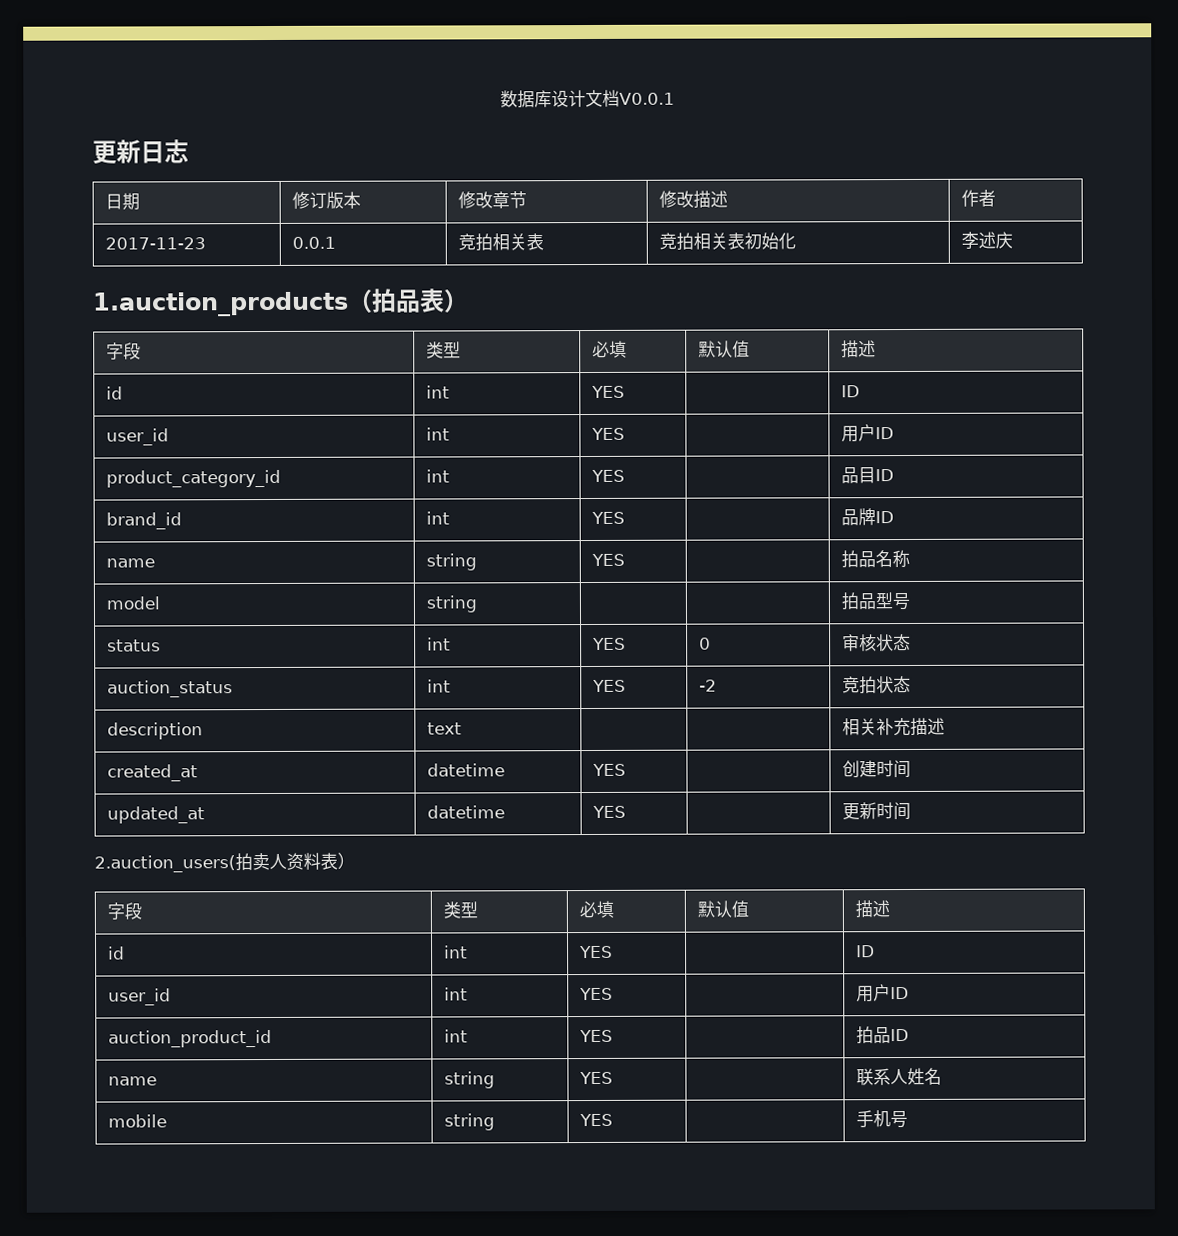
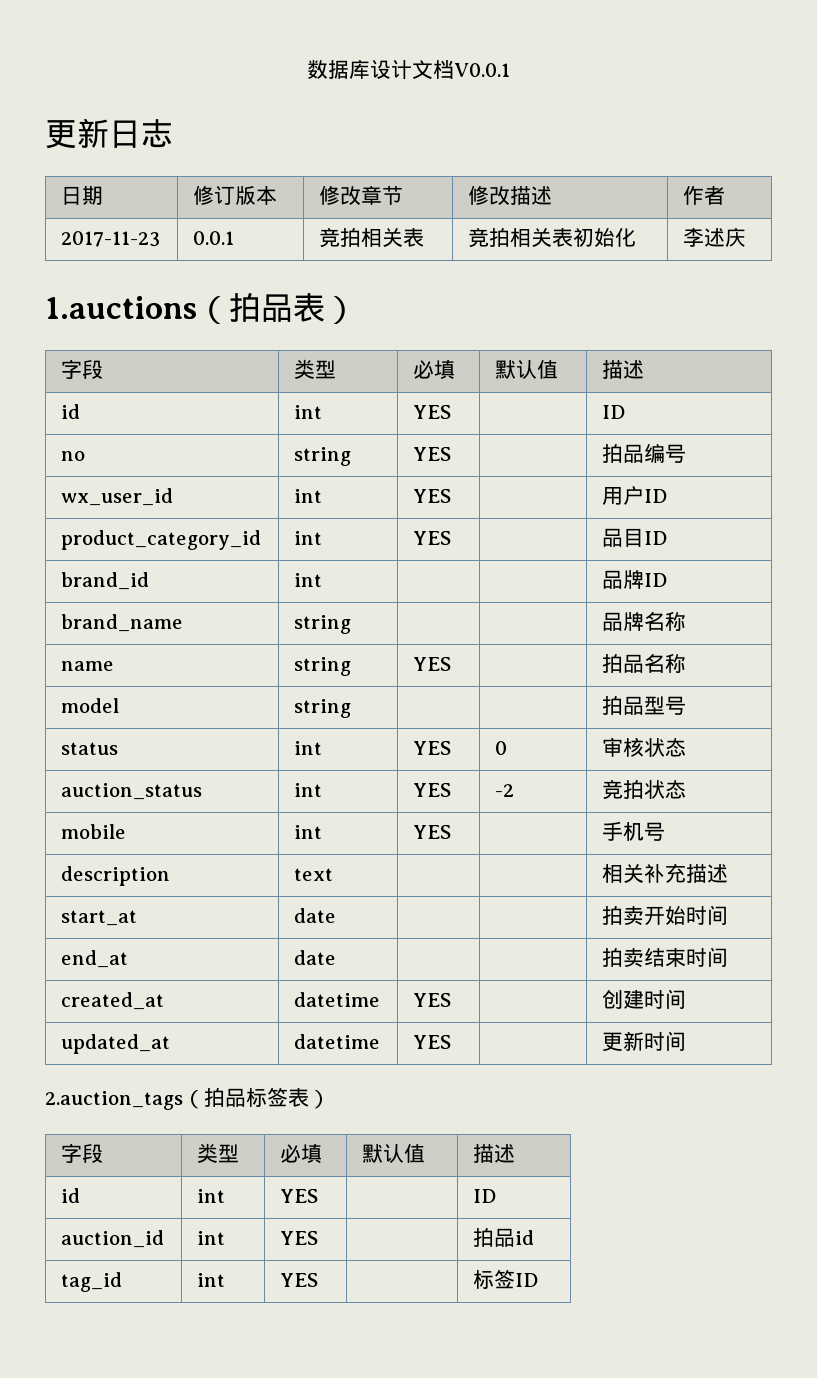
- 1.auction_products（拍品表）
+ 1.auctions（拍品表）
  字段 | 类型 | 必填 | 默认值 | 描述
  id | int | YES | | ID
- user_id | int | YES | | 用户ID
+ no | string | YES | | 拍品编号
+ wx_user_id | int | YES | | 用户ID
- brand_id | int | YES | | 品牌ID
+ brand_id | int | | | 品牌ID
+ brand_name | string | | | 品牌名称
+ mobile | int | YES | | 手机号
+ start_at | date | | | 拍卖开始时间
+ end_at | date | | | 拍卖结束时间
- 2.auction_users(拍卖人资料表）
+ 2.auction_tags（拍品标签表）
  字段 | 类型 | 必填 | 默认值 | 描述
  id | int | YES | | ID
- user_id | int | YES | | 用户ID
- auction_product_id | int | YES | | 拍品ID
- name | string | YES | | 联系人姓名
- mobile | string | YES | | 手机号
+ auction_id | int | YES | | 拍品id
+ tag_id | int | YES | | 标签ID

